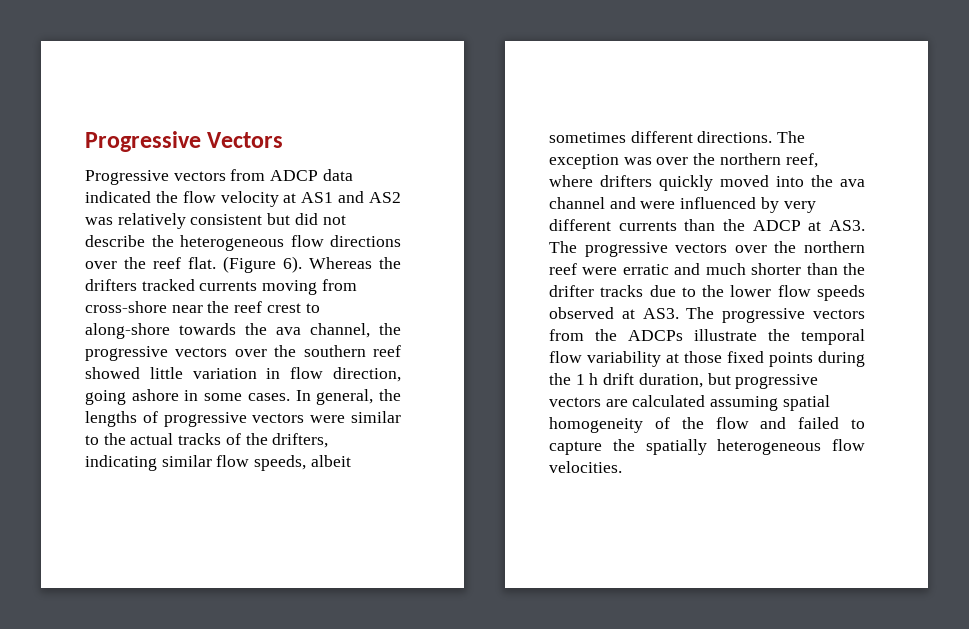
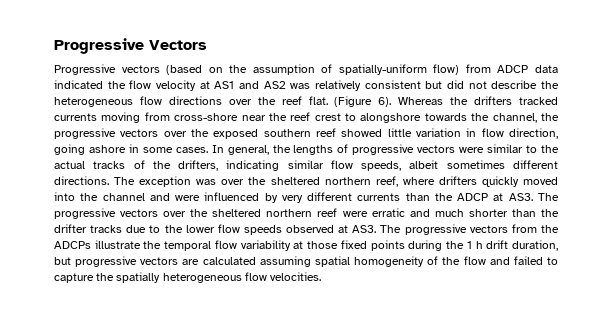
- Progressive vectors from ADCP data indicated the flow velocity at AS1 and AS2 was relatively consistent but did not describe the heterogeneous flow directions over the reef flat.
+ Progressive vectors (based on the assumption of spatially-uniform flow) from ADCP data indicated the flow velocity at AS1 and AS2 was relatively consistent but did not describe the heterogeneous flow directions over the reef flat.
- Whereas the drifters tracked currents moving from cross-shore near the reef crest to along-shore towards the ava channel, the progressive vectors over the southern reef showed little variation in flow direction, going ashore in some cases.
+ Whereas the drifters tracked currents moving from cross-shore near the reef crest to alongshore towards the channel, the progressive vectors over the exposed southern reef showed little variation in flow direction, going ashore in some cases.
- The exception was over the northern reef, where drifters quickly moved into the ava channel and were influenced by very different currents than the ADCP at AS3. The progressive vectors over the northern reef were erratic and much shorter than the drifter tracks due to the lower flow speeds observed at AS3. The progressive vectors from the ADCPs illustrate the temporal flow variability at those fixed points during the 1 h drift duration, but progressive vectors are calculated assuming spatial homogeneity of the flow and failed to capture the spatially heterogeneous flow velocities.
+ The exception was over the sheltered northern reef, where drifters quickly moved into the channel and were influenced by very different currents than the ADCP at AS3. The progressive vectors over the sheltered northern reef were erratic and much shorter than the drifter tracks due to the lower flow speeds observed at AS3. The progressive vectors from the ADCPs illustrate the temporal flow variability at those fixed points during the 1 h drift duration, but progressive vectors are calculated assuming spatial homogeneity of the flow and failed to capture the spatially heterogeneous flow velocities.

